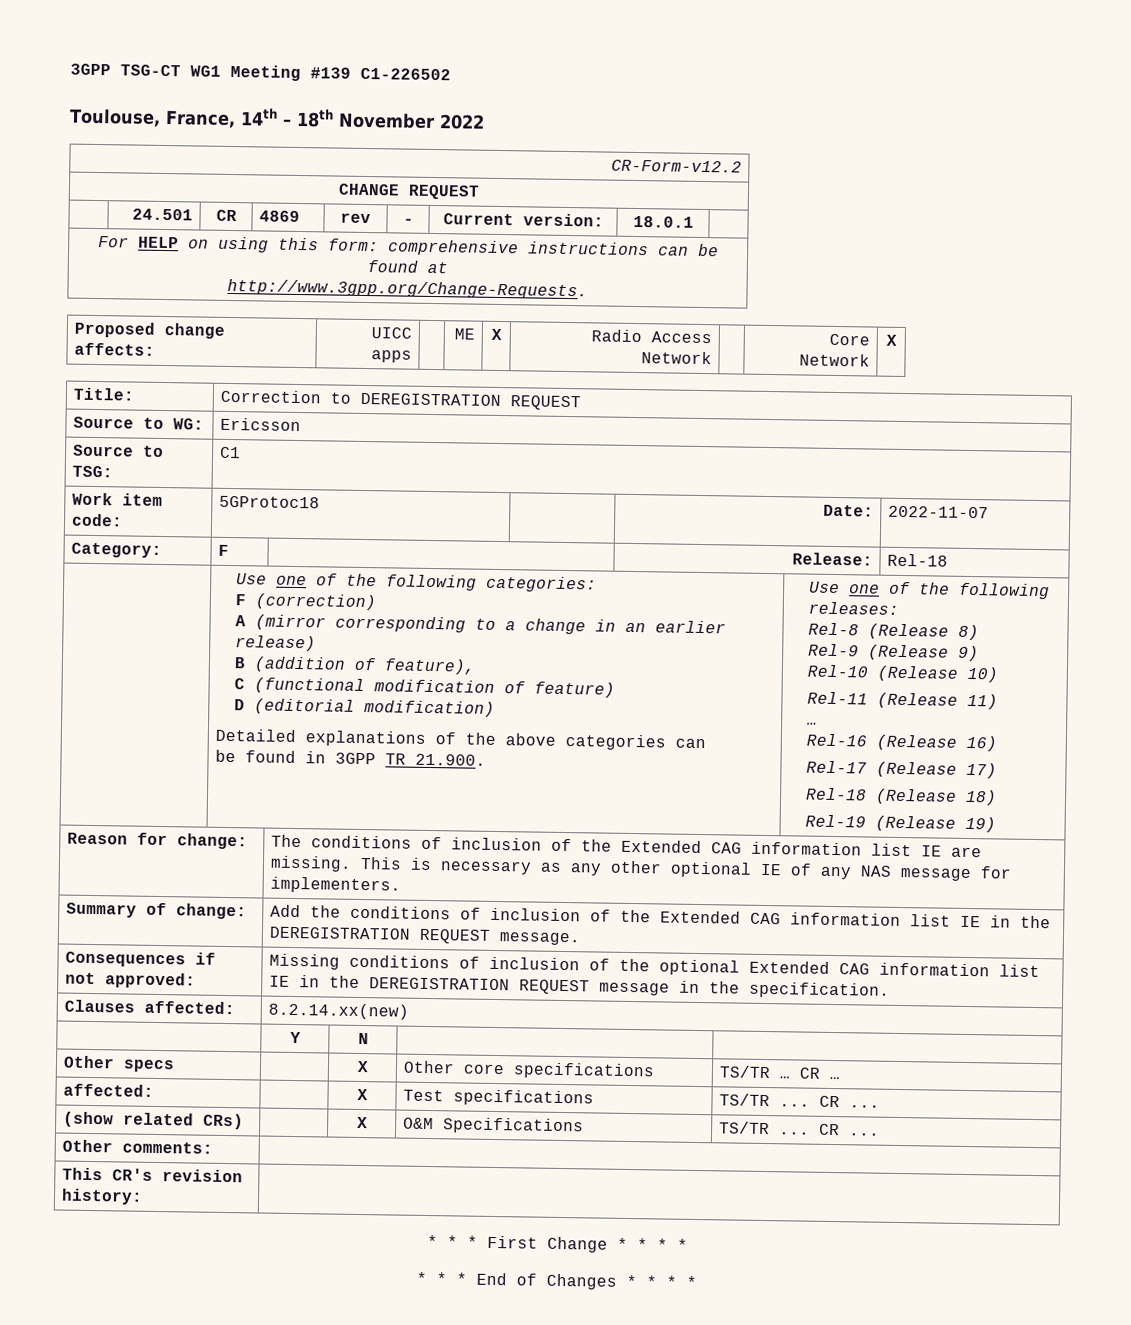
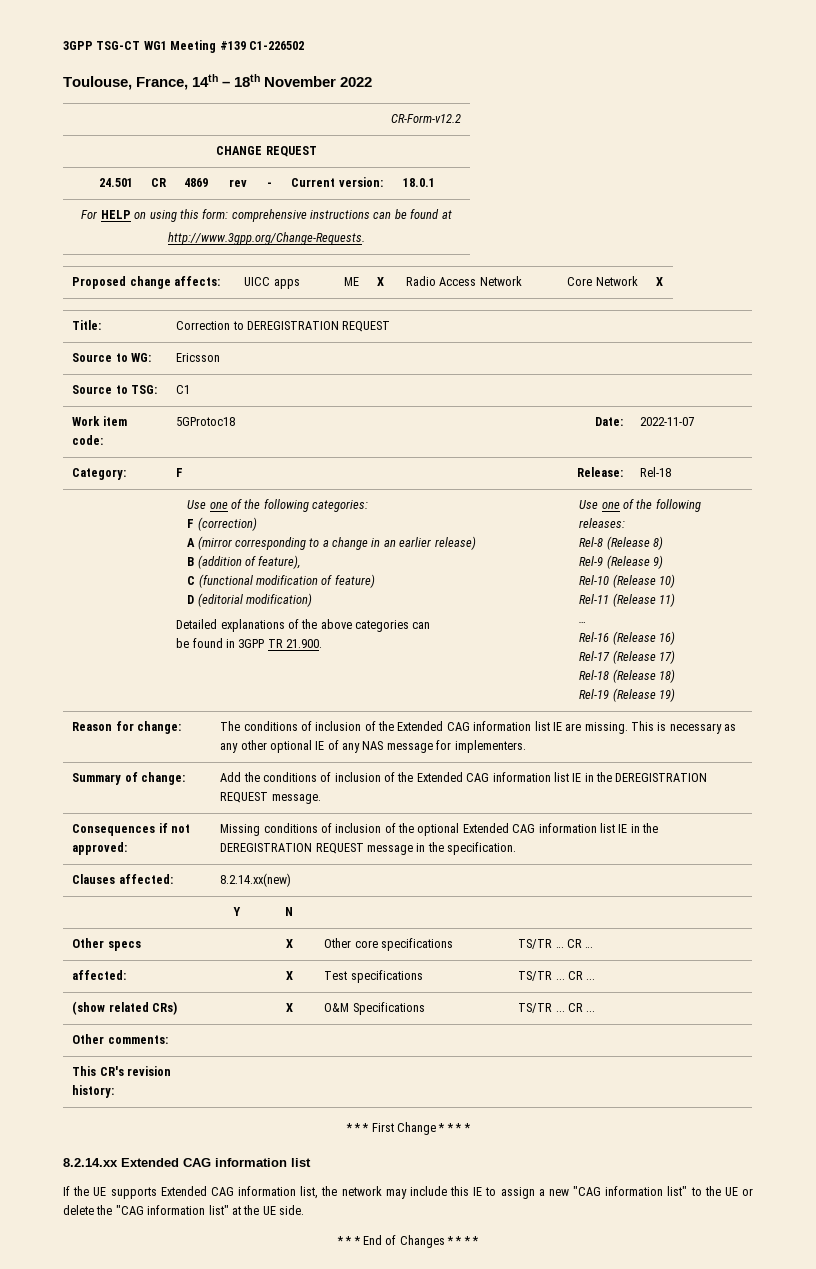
+ 8.2.14.xx Extended CAG information list
+ If the UE supports Extended CAG information list, the network may include this IE to assign a new "CAG information list" to the UE or delete the "CAG information list" at the UE side.

